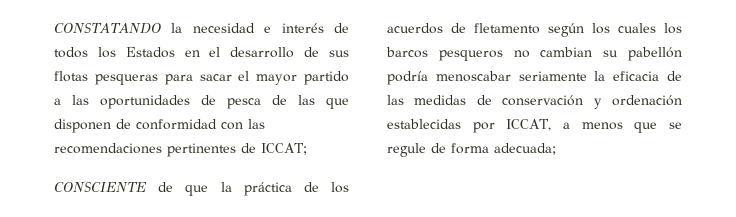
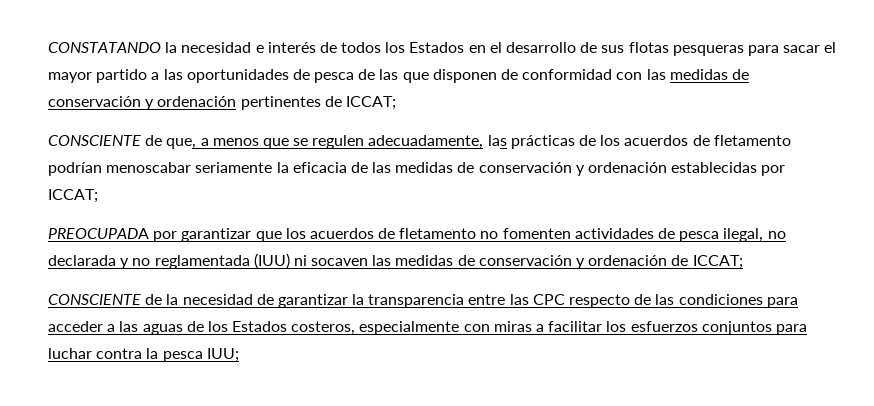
- CONSTATANDO la necesidad e interés de todos los Estados en el desarrollo de sus flotas pesqueras para sacar el mayor partido a las oportunidades de pesca de las que disponen de conformidad con las recomendaciones pertinentes de ICCAT;
+ CONSTATANDO la necesidad e interés de todos los Estados en el desarrollo de sus flotas pesqueras para sacar el mayor partido a las oportunidades de pesca de las que disponen de conformidad con las medidas de conservación y ordenación pertinentes de ICCAT;
- CONSCIENTE de que la práctica de los acuerdos de fletamento según los cuales los barcos pesqueros no cambian su pabellón podría menoscabar seriamente la eficacia de las medidas de conservación y ordenación establecidas por ICCAT, a menos que se regule de forma adecuada;
+ CONSCIENTE de que, a menos que se regulen adecuadamente, las prácticas de los acuerdos de fletamento podrían menoscabar seriamente la eficacia de las medidas de conservación y ordenación establecidas por ICCAT;
+ PREOCUPADA por garantizar que los acuerdos de fletamento no fomenten actividades de pesca ilegal, no declarada y no reglamentada (IUU) ni socaven las medidas de conservación y ordenación de ICCAT;
+ CONSCIENTE de la necesidad de garantizar la transparencia entre las CPC respecto de las condiciones para acceder a las aguas de los Estados costeros, especialmente con miras a facilitar los esfuerzos conjuntos para luchar contra la pesca IUU;

